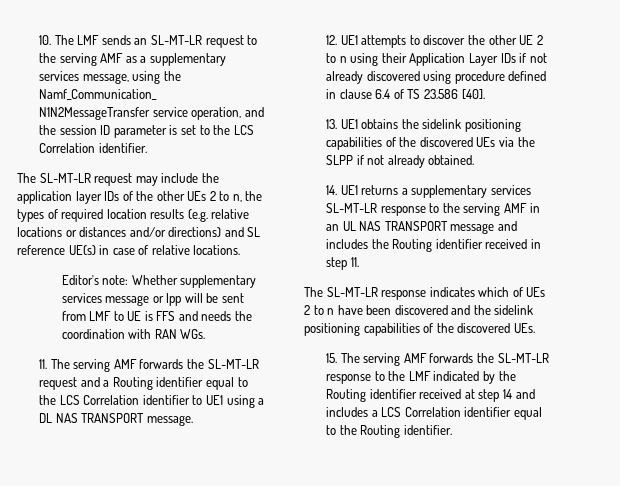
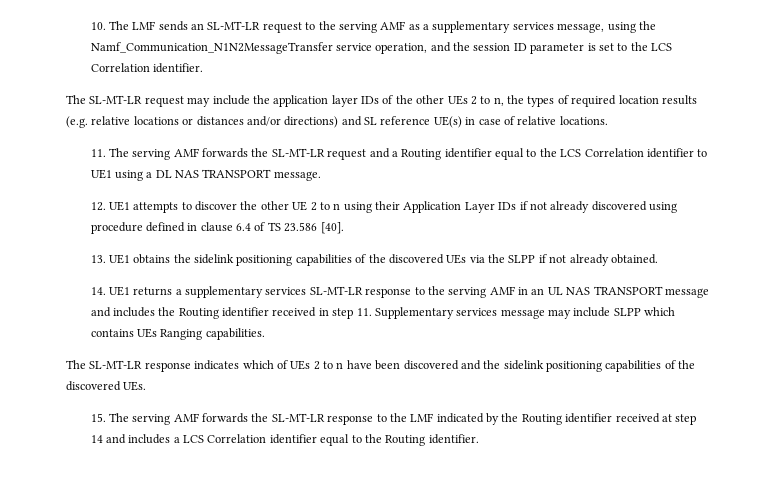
- Editor's note: Whether supplementary services message or lpp will be sent from LMF to UE is FFS and needs the coordination with RAN WGs.
- 14. UE1 returns a supplementary services SL-MT-LR response to the serving AMF in an UL NAS TRANSPORT message and includes the Routing identifier received in step 11.
+ 14. UE1 returns a supplementary services SL-MT-LR response to the serving AMF in an UL NAS TRANSPORT message and includes the Routing identifier received in step 11. Supplementary services message may include SLPP which contains UEs Ranging capabilities.

